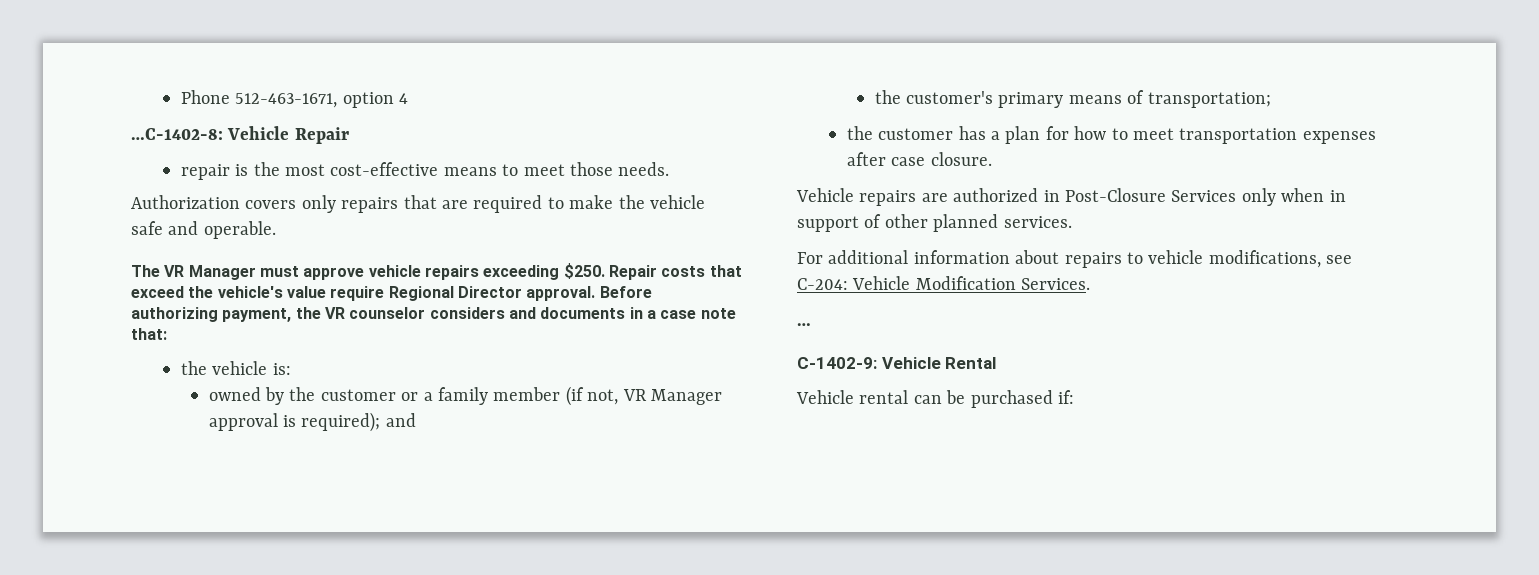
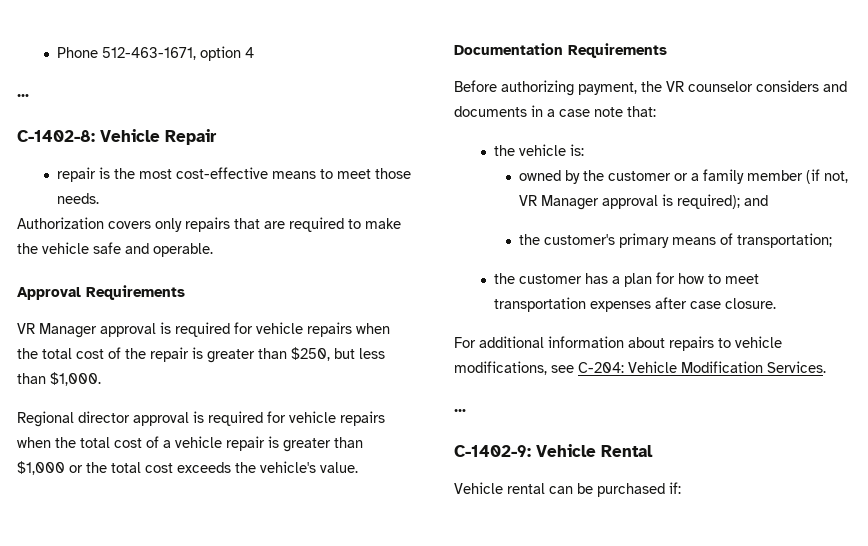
  Phone 512-463-1671, option 4
- …C-1402-8: Vehicle Repair
+ …
+ C-1402-8: Vehicle Repair
- The VR Manager must approve vehicle repairs exceeding $250. Repair costs that exceed the vehicle's value require Regional Director approval. Before authorizing payment, the VR counselor considers and documents in a case note that:
+ Approval Requirements
+ VR Manager approval is required for vehicle repairs when the total cost of the repair is greater than $250, but less than $1,000.
+ Regional director approval is required for vehicle repairs when the total cost of a vehicle repair is greater than $1,000 or the total cost exceeds the vehicle's value.
+ Documentation Requirements
+ Before authorizing payment, the VR counselor considers and documents in a case note that:
- Vehicle repairs are authorized in Post-Closure Services only when in support of other planned services.

